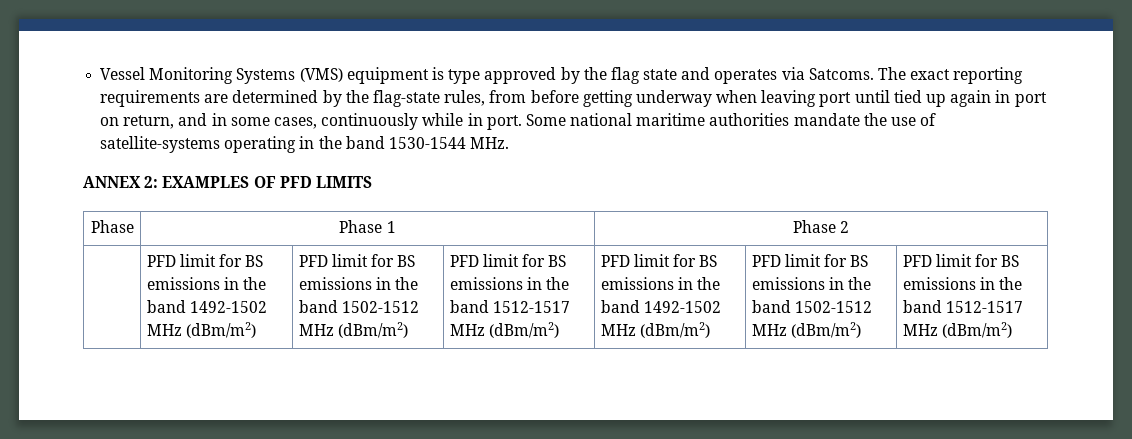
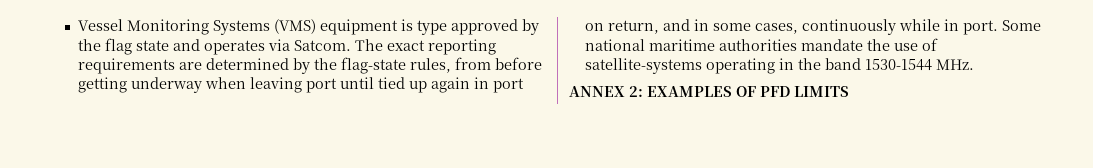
- Vessel Monitoring Systems (VMS) equipment is type approved by the flag state and operates via Satcoms.
+ Vessel Monitoring Systems (VMS) equipment is type approved by the flag state and operates via Satcom.
- Phase | Phase 1 | Phase 2
- | PFD limit for BS emissions in the band 1492-1502 MHz (dBm/m2) | PFD limit for BS emissions in the band 1502-1512 MHz (dBm/m2) | PFD limit for BS emissions in the band 1512-1517 MHz (dBm/m2) | PFD limit for BS emissions in the band 1492-1502 MHz (dBm/m2) | PFD limit for BS emissions in the band 1502-1512 MHz (dBm/m2) | PFD limit for BS emissions in the band 1512-1517 MHz (dBm/m2)

